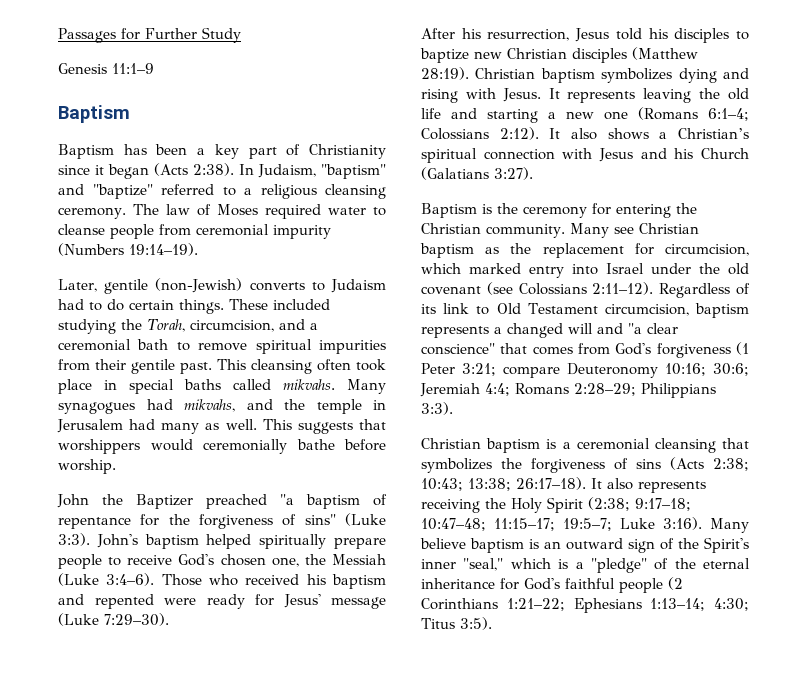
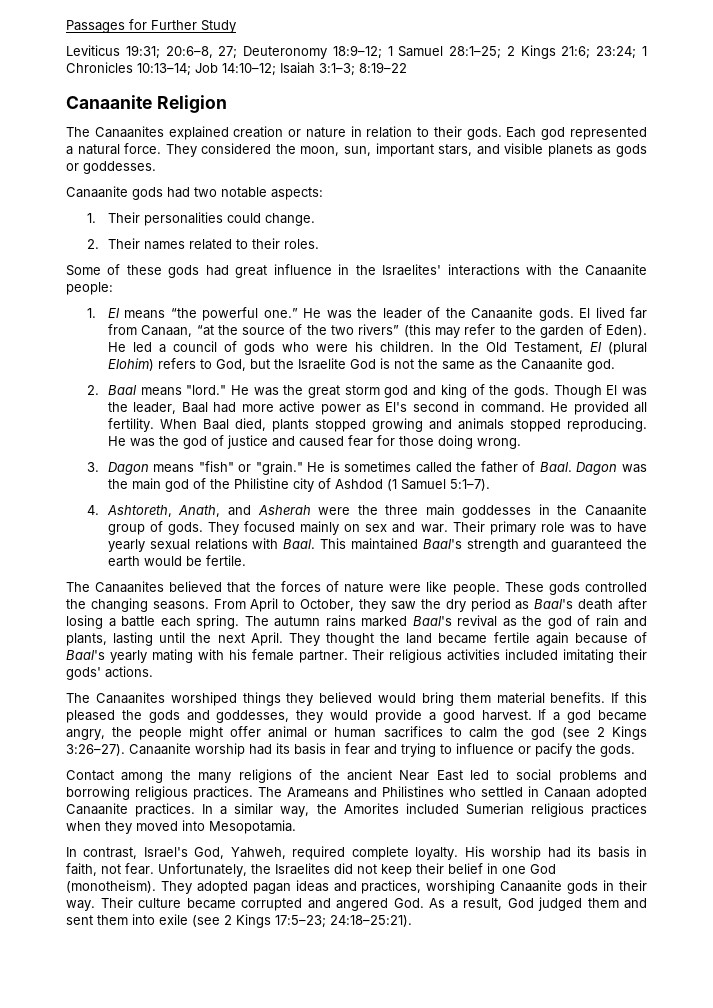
- Genesis 11:1–9
- Baptism
- Baptism has been a key part of Christianity since it began (Acts 2:38). In Judaism, "baptism" and "baptize" referred to a religious cleansing ceremony. The law of Moses required water to cleanse people from ceremonial impurity (Numbers 19:14–19).
- Later, gentile (non-Jewish) converts to Judaism had to do certain things. These included studying the Torah, circumcision, and a ceremonial bath to remove spiritual impurities from their gentile past. This cleansing often took place in special baths called mikvahs. Many synagogues had mikvahs, and the temple in Jerusalem had many as well. This suggests that worshippers would ceremonially bathe before worship.
- John the Baptizer preached "a baptism of repentance for the forgiveness of sins" (Luke 3:3). John's baptism helped spiritually prepare people to receive God's chosen one, the Messiah (Luke 3:4–6). Those who received his baptism and repented were ready for Jesus' message (Luke 7:29–30).
- After his resurrection, Jesus told his disciples to baptize new Christian disciples (Matthew 28:19). Christian baptism symbolizes dying and rising with Jesus. It represents leaving the old life and starting a new one (Romans 6:1–4; Colossians 2:12). It also shows a Christian’s spiritual connection with Jesus and his Church (Galatians 3:27).
- Baptism is the ceremony for entering the Christian community. Many see Christian baptism as the replacement for circumcision, which marked entry into Israel under the old covenant (see Colossians 2:11–12). Regardless of its link to Old Testament circumcision, baptism represents a changed will and "a clear conscience" that comes from God's forgiveness (1 Peter 3:21; compare Deuteronomy 10:16; 30:6; Jeremiah 4:4; Romans 2:28–29; Philippians 3:3).
- Christian baptism is a ceremonial cleansing that symbolizes the forgiveness of sins (Acts 2:38; 10:43; 13:38; 26:17–18). It also represents receiving the Holy Spirit (2:38; 9:17–18; 10:47–48; 11:15–17; 19:5–7; Luke 3:16). Many believe baptism is an outward sign of the Spirit's inner "seal," which is a "pledge" of the eternal inheritance for God's faithful people (2 Corinthians 1:21–22; Ephesians 1:13–14; 4:30; Titus 3:5).
+ Leviticus 19:31; 20:6–8, 27; Deuteronomy 18:9–12; 1 Samuel 28:1–25; 2 Kings 21:6; 23:24; 1 Chronicles 10:13–14; Job 14:10–12; Isaiah 3:1–3; 8:19–22
+ Canaanite Religion
+ The Canaanites explained creation or nature in relation to their gods. Each god represented a natural force. They considered the moon, sun, important stars, and visible planets as gods or goddesses.
+ Canaanite gods had two notable aspects:
+ 1. Their personalities could change.
+ 2. Their names related to their roles.
+ Some of these gods had great influence in the Israelites' interactions with the Canaanite people:
+ 1. El means “the powerful one.” He was the leader of the Canaanite gods. El lived far from Canaan, “at the source of the two rivers” (this may refer to the garden of Eden). He led a council of gods who were his children. In the Old Testament, El (plural Elohim) refers to God, but the Israelite God is not the same as the Canaanite god.
+ 2. Baal means "lord." He was the great storm god and king of the gods. Though El was the leader, Baal had more active power as El's second in command. He provided all fertility. When Baal died, plants stopped growing and animals stopped reproducing. He was the god of justice and caused fear for those doing wrong.
+ 3. Dagon means "fish" or "grain." He is sometimes called the father of Baal. Dagon was the main god of the Philistine city of Ashdod (1 Samuel 5:1–7).
+ 4. Ashtoreth, Anath, and Asherah were the three main goddesses in the Canaanite group of gods. They focused mainly on sex and war. Their primary role was to have yearly sexual relations with Baal. This maintained Baal's strength and guaranteed the earth would be fertile.
+ The Canaanites believed that the forces of nature were like people. These gods controlled the changing seasons. From April to October, they saw the dry period as Baal's death after losing a battle each spring. The autumn rains marked Baal's revival as the god of rain and plants, lasting until the next April. They thought the land became fertile again because of Baal's yearly mating with his female partner. Their religious activities included imitating their gods' actions.
+ The Canaanites worshiped things they believed would bring them material benefits. If this pleased the gods and goddesses, they would provide a good harvest. If a god became angry, the people might offer animal or human sacrifices to calm the god (see 2 Kings 3:26–27). Canaanite worship had its basis in fear and trying to influence or pacify the gods.
+ Contact among the many religions of the ancient Near East led to social problems and borrowing religious practices. The Arameans and Philistines who settled in Canaan adopted Canaanite practices. In a similar way, the Amorites included Sumerian religious practices when they moved into Mesopotamia.
+ In contrast, Israel's God, Yahweh, required complete loyalty. His worship had its basis in faith, not fear. Unfortunately, the Israelites did not keep their belief in one God (monotheism). They adopted pagan ideas and practices, worshiping Canaanite gods in their way. Their culture became corrupted and angered God. As a result, God judged them and sent them into exile (see 2 Kings 17:5–23; 24:18–25:21).

